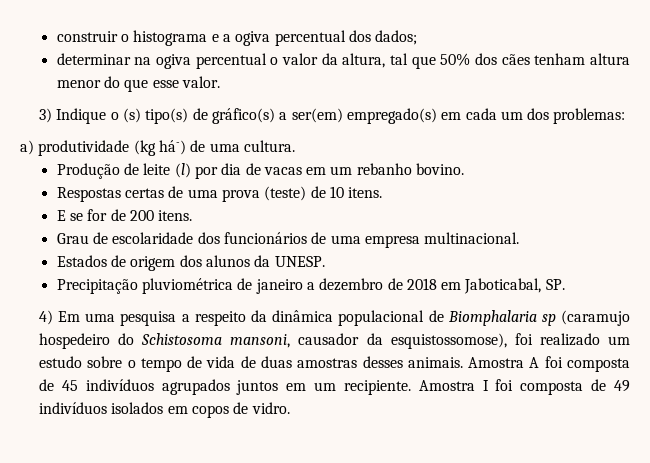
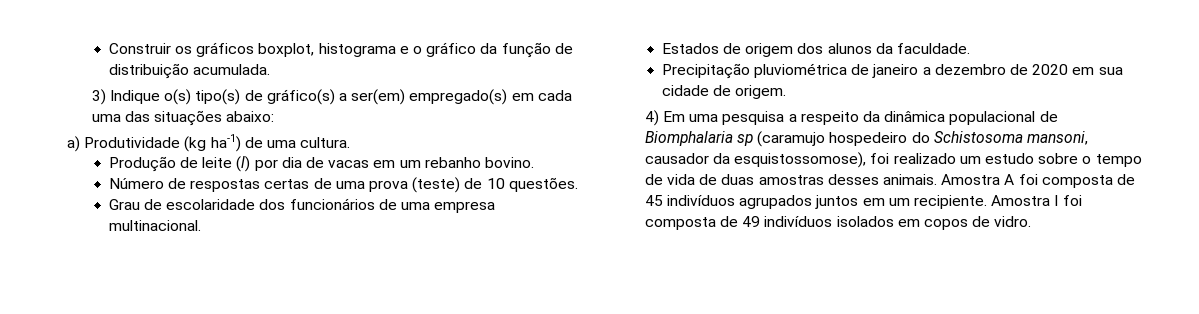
- construir o histograma e a ogiva percentual dos dados;
- determinar na ogiva percentual o valor da altura, tal que 50% dos cães tenham altura menor do que esse valor.
+ Construir os gráficos boxplot, histograma e o gráfico da função de distribuição acumulada.
- 3) Indique o (s) tipo(s) de gráfico(s) a ser(em) empregado(s) em cada um dos problemas:
- a) produtividade (kg há-) de uma cultura.
+ 3) Indique o(s) tipo(s) de gráfico(s) a ser(em) empregado(s) em cada uma das situações abaixo:
+ a) Produtividade (kg ha-1) de uma cultura.
- Respostas certas de uma prova (teste) de 10 itens.
- E se for de 200 itens.
+ Número de respostas certas de uma prova (teste) de 10 questões.
- Estados de origem dos alunos da UNESP.
+ Estados de origem dos alunos da faculdade.
- Precipitação pluviométrica de janeiro a dezembro de 2018 em Jaboticabal, SP.
+ Precipitação pluviométrica de janeiro a dezembro de 2020 em sua cidade de origem.

